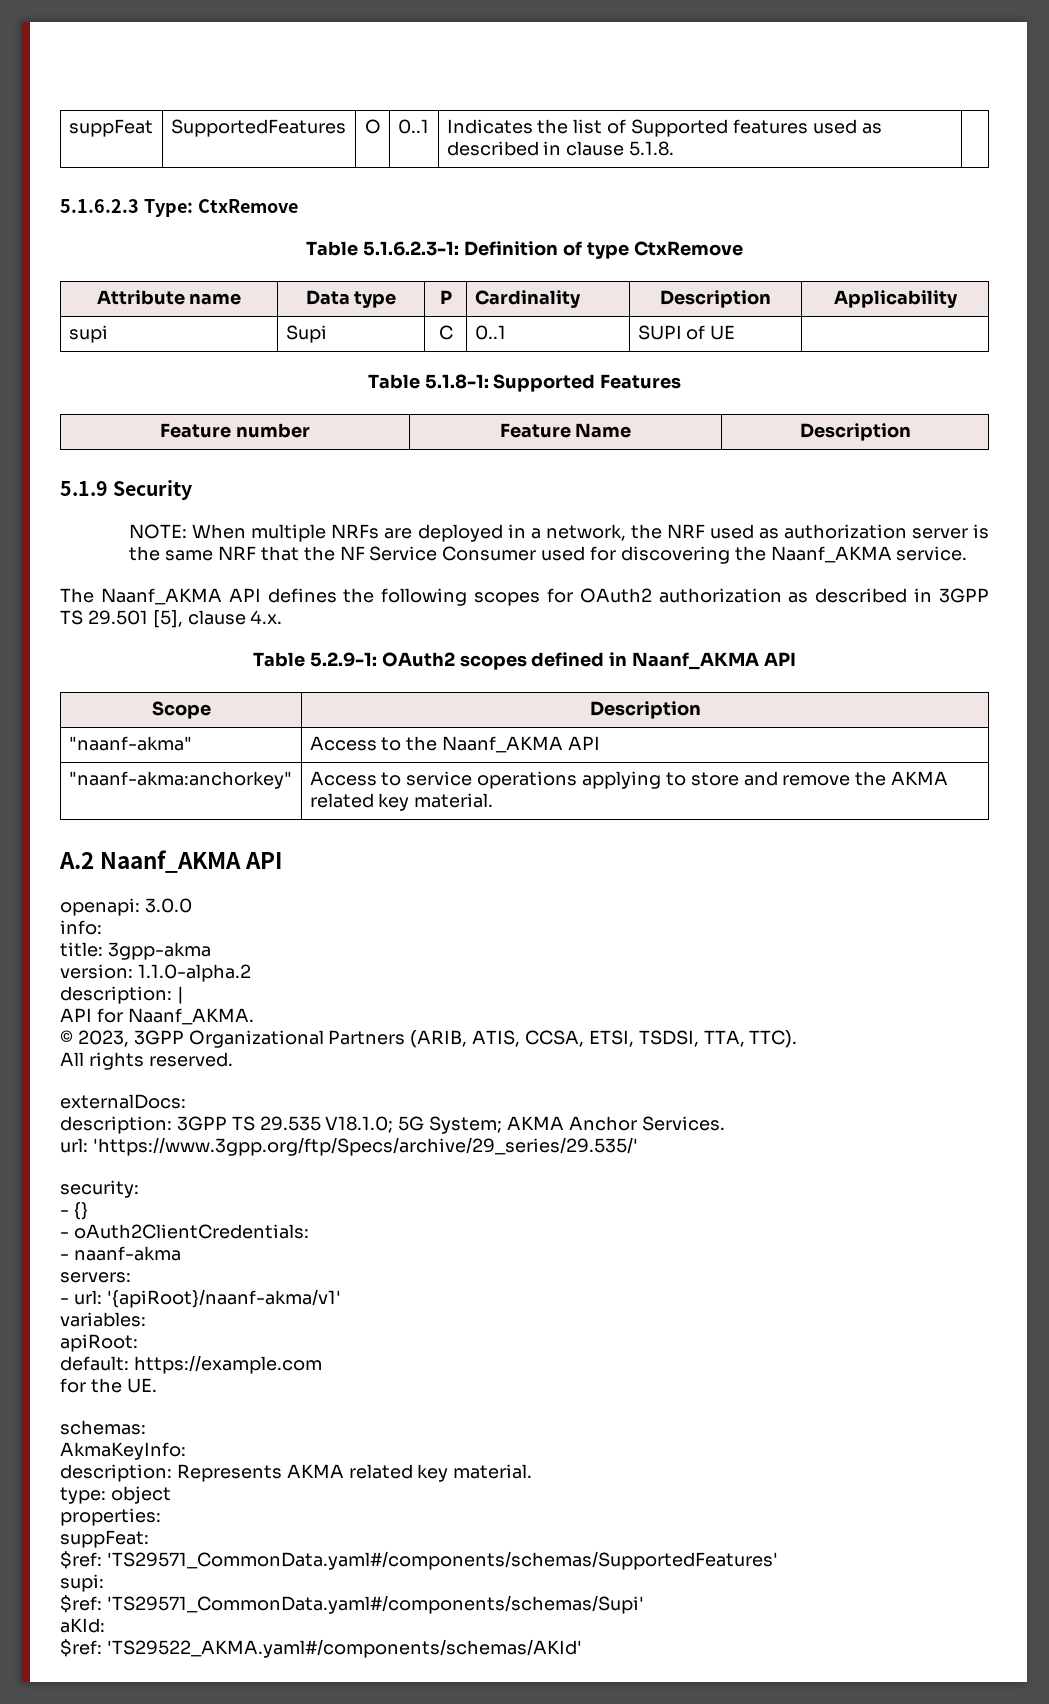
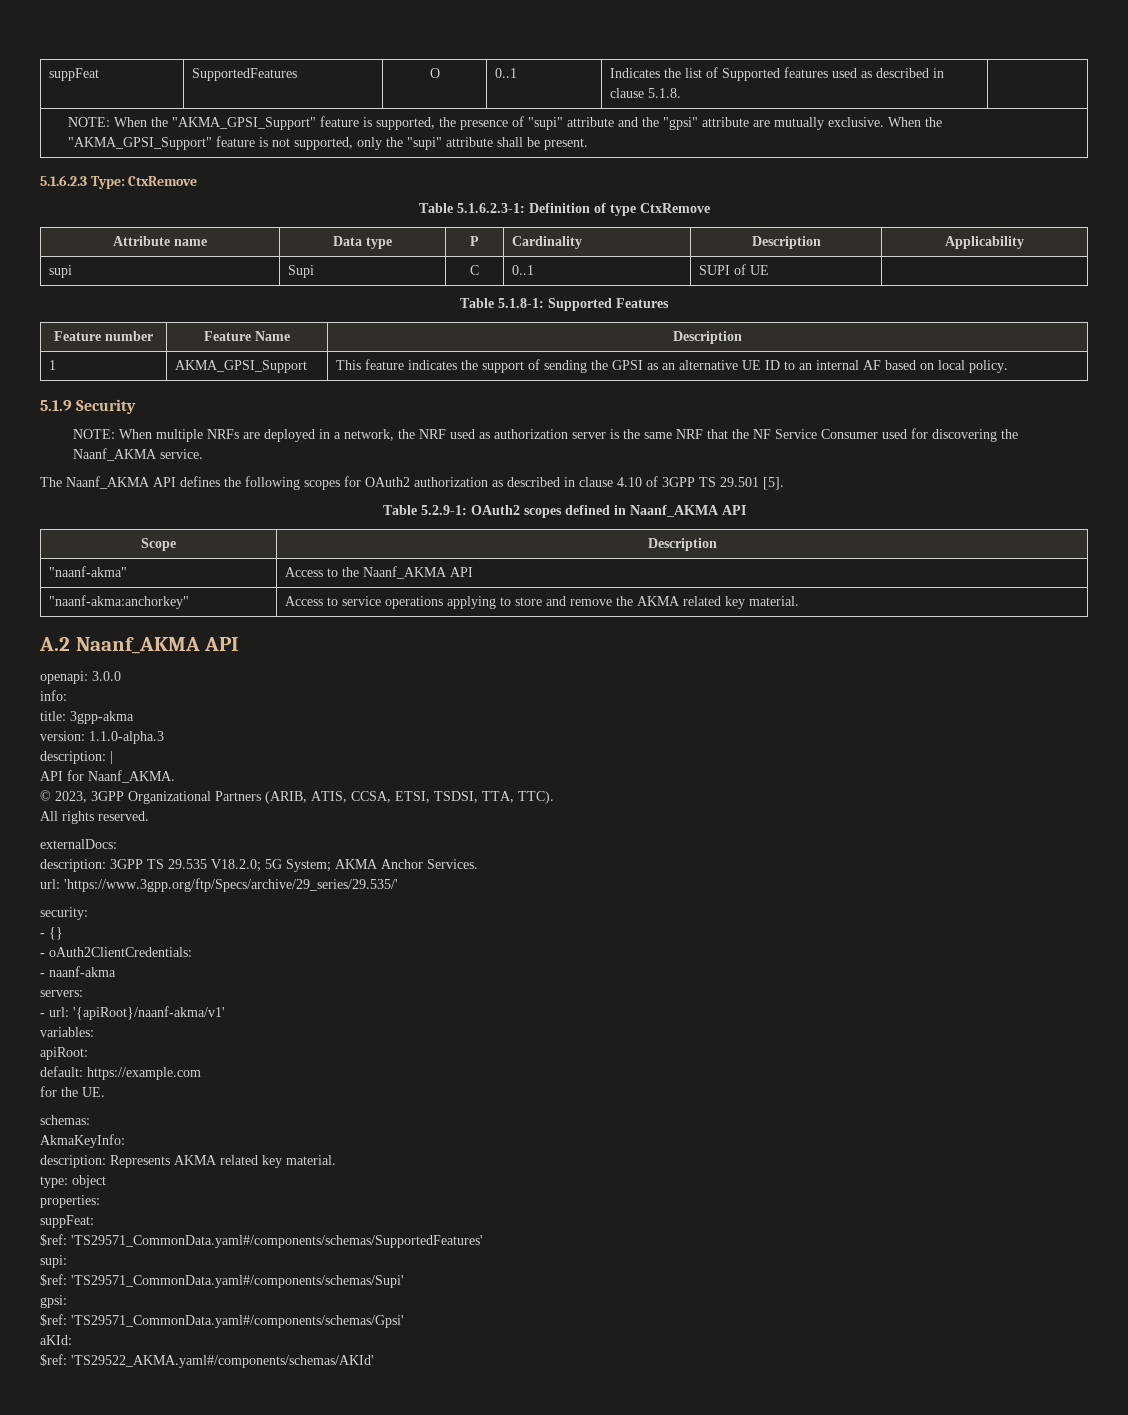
+ NOTE: When the "AKMA_GPSI_Support" feature is supported, the presence of "supi" attribute and the "gpsi" attribute are mutually exclusive. When the "AKMA_GPSI_Support" feature is not supported, only the "supi" attribute shall be present.
+ 1 | AKMA_GPSI_Support | This feature indicates the support of sending the GPSI as an alternative UE ID to an internal AF based on local policy.
- The Naanf_AKMA API defines the following scopes for OAuth2 authorization as described in 3GPP TS 29.501 [5], clause 4.x.
+ The Naanf_AKMA API defines the following scopes for OAuth2 authorization as described in clause 4.10 of 3GPP TS 29.501 [5].
- version: 1.1.0-alpha.2
+ version: 1.1.0-alpha.3
- description: 3GPP TS 29.535 V18.1.0; 5G System; AKMA Anchor Services.
+ description: 3GPP TS 29.535 V18.2.0; 5G System; AKMA Anchor Services.
+ gpsi:
+ $ref: 'TS29571_CommonData.yaml#/components/schemas/Gpsi'

